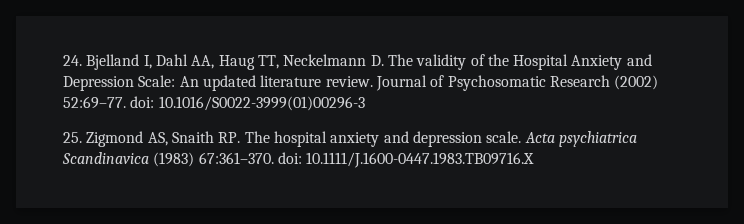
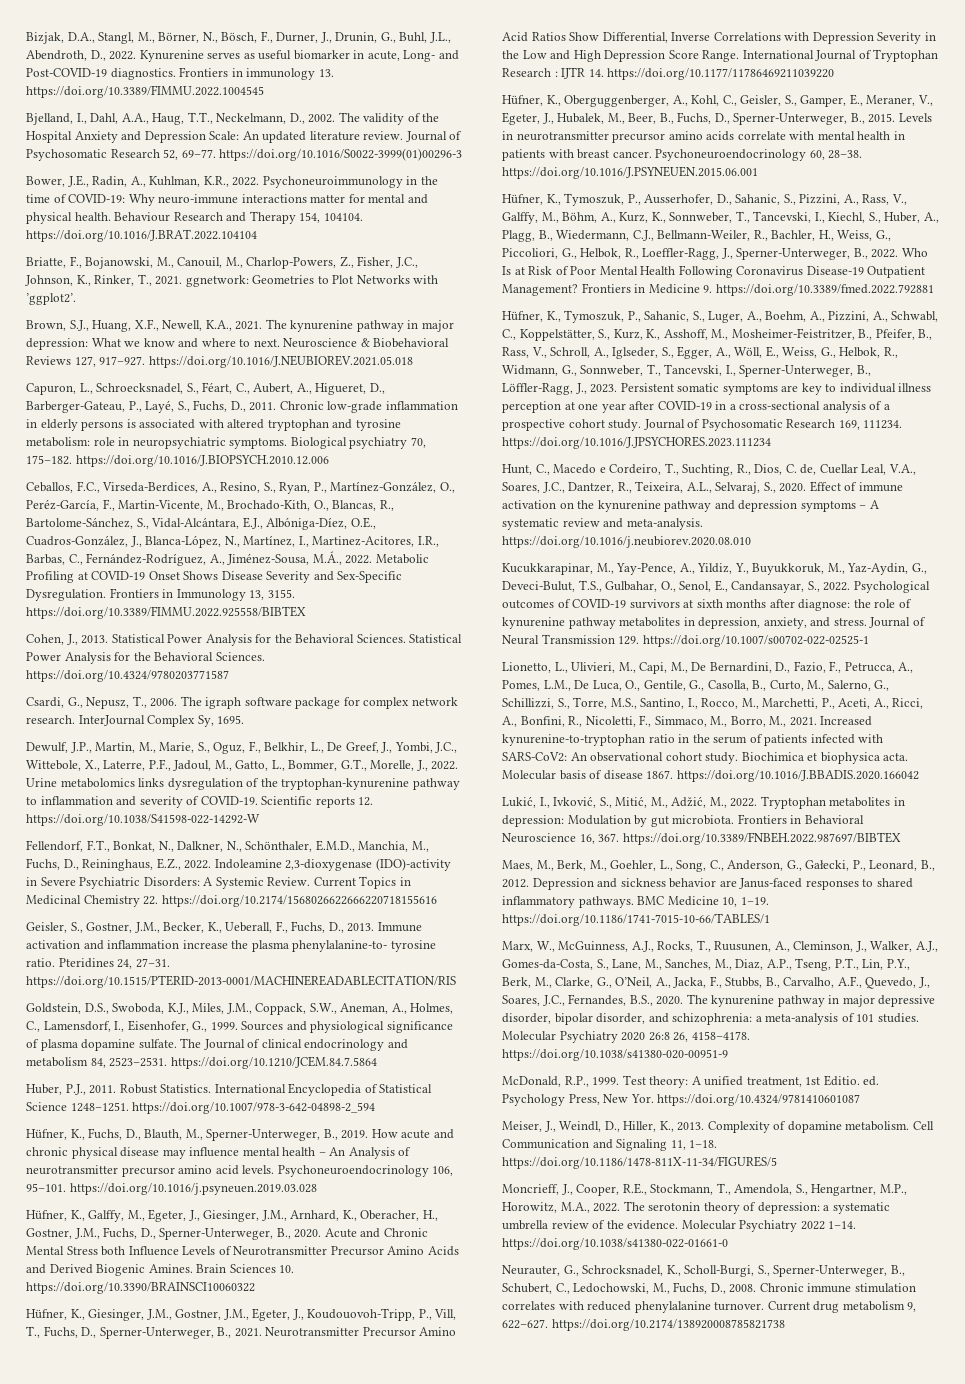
- 24. Bjelland I, Dahl AA, Haug TT, Neckelmann D. The validity of the Hospital Anxiety and Depression Scale: An updated literature review.
+ Bizjak, D.A., Stangl, M., Börner, N., Bösch, F., Durner, J., Drunin, G., Buhl, J.L., Abendroth, D., 2022. Kynurenine serves as useful biomarker in acute, Long- and Post-COVID-19 diagnostics. Frontiers in immunology 13. https://doi.org/10.3389/FIMMU.2022.1004545
+ Bjelland, I., Dahl, A.A., Haug, T.T., Neckelmann, D., 2002. The validity of the Hospital Anxiety and Depression Scale: An updated literature review.
- Journal of Psychosomatic Research (2002) 52:69–77. doi: 10.1016/S0022-3999(01)00296-3
- 25. Zigmond AS, Snaith RP. The hospital anxiety and depression scale. Acta psychiatrica Scandinavica (1983) 67:361–370. doi: 10.1111/J.1600-0447.1983.TB09716.X
+ Journal of Psychosomatic Research 52, 69–77. https://doi.org/10.1016/S0022-3999(01)00296-3
+ Bower, J.E., Radin, A., Kuhlman, K.R., 2022. Psychoneuroimmunology in the time of COVID-19: Why neuro-immune interactions matter for mental and physical health. Behaviour Research and Therapy 154, 104104. https://doi.org/10.1016/J.BRAT.2022.104104
+ Briatte, F., Bojanowski, M., Canouil, M., Charlop-Powers, Z., Fisher, J.C., Johnson, K., Rinker, T., 2021. ggnetwork: Geometries to Plot Networks with ’ggplot2’.
+ Brown, S.J., Huang, X.F., Newell, K.A., 2021. The kynurenine pathway in major depression: What we know and where to next. Neuroscience & Biobehavioral Reviews 127, 917–927. https://doi.org/10.1016/J.NEUBIOREV.2021.05.018
+ Capuron, L., Schroecksnadel, S., Féart, C., Aubert, A., Higueret, D., Barberger-Gateau, P., Layé, S., Fuchs, D., 2011. Chronic low-grade inflammation in elderly persons is associated with altered tryptophan and tyrosine metabolism: role in neuropsychiatric symptoms. Biological psychiatry 70, 175–182. https://doi.org/10.1016/J.BIOPSYCH.2010.12.006
+ Ceballos, F.C., Virseda-Berdices, A., Resino, S., Ryan, P., Martínez-González, O., Peréz-García, F., Martin-Vicente, M., Brochado-Kith, O., Blancas, R., Bartolome-Sánchez, S., Vidal-Alcántara, E.J., Albóniga-Díez, O.E., Cuadros-González, J., Blanca-López, N., Martínez, I., Martinez-Acitores, I.R., Barbas, C., Fernández-Rodríguez, A., Jiménez-Sousa, M.Á., 2022. Metabolic Profiling at COVID-19 Onset Shows Disease Severity and Sex-Specific Dysregulation. Frontiers in Immunology 13, 3155. https://doi.org/10.3389/FIMMU.2022.925558/BIBTEX
+ Cohen, J., 2013. Statistical Power Analysis for the Behavioral Sciences. Statistical Power Analysis for the Behavioral Sciences. https://doi.org/10.4324/9780203771587
+ Csardi, G., Nepusz, T., 2006. The igraph software package for complex network research. InterJournal Complex Sy, 1695.
+ Dewulf, J.P., Martin, M., Marie, S., Oguz, F., Belkhir, L., De Greef, J., Yombi, J.C., Wittebole, X., Laterre, P.F., Jadoul, M., Gatto, L., Bommer, G.T., Morelle, J., 2022. Urine metabolomics links dysregulation of the tryptophan-kynurenine pathway to inflammation and severity of COVID-19. Scientific reports 12. https://doi.org/10.1038/S41598-022-14292-W
+ Fellendorf, F.T., Bonkat, N., Dalkner, N., Schönthaler, E.M.D., Manchia, M., Fuchs, D., Reininghaus, E.Z., 2022. Indoleamine 2,3-dioxygenase (IDO)-activity in Severe Psychiatric Disorders: A Systemic Review. Current Topics in Medicinal Chemistry 22. https://doi.org/10.2174/1568026622666220718155616
+ Geisler, S., Gostner, J.M., Becker, K., Ueberall, F., Fuchs, D., 2013. Immune activation and inflammation increase the plasma phenylalanine-to- tyrosine ratio. Pteridines 24, 27–31. https://doi.org/10.1515/PTERID-2013-0001/MACHINEREADABLECITATION/RIS
+ Goldstein, D.S., Swoboda, K.J., Miles, J.M., Coppack, S.W., Aneman, A., Holmes, C., Lamensdorf, I., Eisenhofer, G., 1999. Sources and physiological significance of plasma dopamine sulfate. The Journal of clinical endocrinology and metabolism 84, 2523–2531. https://doi.org/10.1210/JCEM.84.7.5864
+ Huber, P.J., 2011. Robust Statistics. International Encyclopedia of Statistical Science 1248–1251. https://doi.org/10.1007/978-3-642-04898-2_594
+ Hüfner, K., Fuchs, D., Blauth, M., Sperner-Unterweger, B., 2019. How acute and chronic physical disease may influence mental health – An Analysis of neurotransmitter precursor amino acid levels. Psychoneuroendocrinology 106, 95–101. https://doi.org/10.1016/j.psyneuen.2019.03.028
+ Hüfner, K., Galffy, M., Egeter, J., Giesinger, J.M., Arnhard, K., Oberacher, H., Gostner, J.M., Fuchs, D., Sperner-Unterweger, B., 2020. Acute and Chronic Mental Stress both Influence Levels of Neurotransmitter Precursor Amino Acids and Derived Biogenic Amines. Brain Sciences 10. https://doi.org/10.3390/BRAINSCI10060322
+ Hüfner, K., Giesinger, J.M., Gostner, J.M., Egeter, J., Koudouovoh-Tripp, P., Vill, T., Fuchs, D., Sperner-Unterweger, B., 2021. Neurotransmitter Precursor Amino Acid Ratios Show Differential, Inverse Correlations with Depression Severity in the Low and High Depression Score Range. International Journal of Tryptophan Research : IJTR 14. https://doi.org/10.1177/11786469211039220
+ Hüfner, K., Oberguggenberger, A., Kohl, C., Geisler, S., Gamper, E., Meraner, V., Egeter, J., Hubalek, M., Beer, B., Fuchs, D., Sperner-Unterweger, B., 2015. Levels in neurotransmitter precursor amino acids correlate with mental health in patients with breast cancer. Psychoneuroendocrinology 60, 28–38. https://doi.org/10.1016/J.PSYNEUEN.2015.06.001
+ Hüfner, K., Tymoszuk, P., Ausserhofer, D., Sahanic, S., Pizzini, A., Rass, V., Galffy, M., Böhm, A., Kurz, K., Sonnweber, T., Tancevski, I., Kiechl, S., Huber, A., Plagg, B., Wiedermann, C.J., Bellmann-Weiler, R., Bachler, H., Weiss, G., Piccoliori, G., Helbok, R., Loeffler-Ragg, J., Sperner-Unterweger, B., 2022. Who Is at Risk of Poor Mental Health Following Coronavirus Disease-19 Outpatient Management? Frontiers in Medicine 9. https://doi.org/10.3389/fmed.2022.792881
+ Hüfner, K., Tymoszuk, P., Sahanic, S., Luger, A., Boehm, A., Pizzini, A., Schwabl, C., Koppelstätter, S., Kurz, K., Asshoff, M., Mosheimer-Feistritzer, B., Pfeifer, B., Rass, V., Schroll, A., Iglseder, S., Egger, A., Wöll, E., Weiss, G., Helbok, R., Widmann, G., Sonnweber, T., Tancevski, I., Sperner-Unterweger, B., Löffler-Ragg, J., 2023. Persistent somatic symptoms are key to individual illness perception at one year after COVID-19 in a cross-sectional analysis of a prospective cohort study. Journal of Psychosomatic Research 169, 111234. https://doi.org/10.1016/J.JPSYCHORES.2023.111234
+ Hunt, C., Macedo e Cordeiro, T., Suchting, R., Dios, C. de, Cuellar Leal, V.A., Soares, J.C., Dantzer, R., Teixeira, A.L., Selvaraj, S., 2020. Effect of immune activation on the kynurenine pathway and depression symptoms – A systematic review and meta-analysis. https://doi.org/10.1016/j.neubiorev.2020.08.010
+ Kucukkarapinar, M., Yay-Pence, A., Yildiz, Y., Buyukkoruk, M., Yaz-Aydin, G., Deveci-Bulut, T.S., Gulbahar, O., Senol, E., Candansayar, S., 2022. Psychological outcomes of COVID-19 survivors at sixth months after diagnose: the role of kynurenine pathway metabolites in depression, anxiety, and stress. Journal of Neural Transmission 129. https://doi.org/10.1007/s00702-022-02525-1
+ Lionetto, L., Ulivieri, M., Capi, M., De Bernardini, D., Fazio, F., Petrucca, A., Pomes, L.M., De Luca, O., Gentile, G., Casolla, B., Curto, M., Salerno, G., Schillizzi, S., Torre, M.S., Santino, I., Rocco, M., Marchetti, P., Aceti, A., Ricci, A., Bonfini, R., Nicoletti, F., Simmaco, M., Borro, M., 2021. Increased kynurenine-to-tryptophan ratio in the serum of patients infected with SARS-CoV2: An observational cohort study. Biochimica et biophysica acta. Molecular basis of disease 1867. https://doi.org/10.1016/J.BBADIS.2020.166042
+ Lukić, I., Ivković, S., Mitić, M., Adžić, M., 2022. Tryptophan metabolites in depression: Modulation by gut microbiota. Frontiers in Behavioral Neuroscience 16, 367. https://doi.org/10.3389/FNBEH.2022.987697/BIBTEX
+ Maes, M., Berk, M., Goehler, L., Song, C., Anderson, G., Gałecki, P., Leonard, B., 2012. Depression and sickness behavior are Janus-faced responses to shared inflammatory pathways. BMC Medicine 10, 1–19. https://doi.org/10.1186/1741-7015-10-66/TABLES/1
+ Marx, W., McGuinness, A.J., Rocks, T., Ruusunen, A., Cleminson, J., Walker, A.J., Gomes-da-Costa, S., Lane, M., Sanches, M., Diaz, A.P., Tseng, P.T., Lin, P.Y., Berk, M., Clarke, G., O’Neil, A., Jacka, F., Stubbs, B., Carvalho, A.F., Quevedo, J., Soares, J.C., Fernandes, B.S., 2020. The kynurenine pathway in major depressive disorder, bipolar disorder, and schizophrenia: a meta-analysis of 101 studies. Molecular Psychiatry 2020 26:8 26, 4158–4178. https://doi.org/10.1038/s41380-020-00951-9
+ McDonald, R.P., 1999. Test theory: A unified treatment, 1st Editio. ed. Psychology Press, New Yor. https://doi.org/10.4324/9781410601087
+ Meiser, J., Weindl, D., Hiller, K., 2013. Complexity of dopamine metabolism. Cell Communication and Signaling 11, 1–18. https://doi.org/10.1186/1478-811X-11-34/FIGURES/5
+ Moncrieff, J., Cooper, R.E., Stockmann, T., Amendola, S., Hengartner, M.P., Horowitz, M.A., 2022. The serotonin theory of depression: a systematic umbrella review of the evidence. Molecular Psychiatry 2022 1–14. https://doi.org/10.1038/s41380-022-01661-0
+ Neurauter, G., Schrocksnadel, K., Scholl-Burgi, S., Sperner-Unterweger, B., Schubert, C., Ledochowski, M., Fuchs, D., 2008. Chronic immune stimulation correlates with reduced phenylalanine turnover. Current drug metabolism 9, 622–627. https://doi.org/10.2174/138920008785821738

